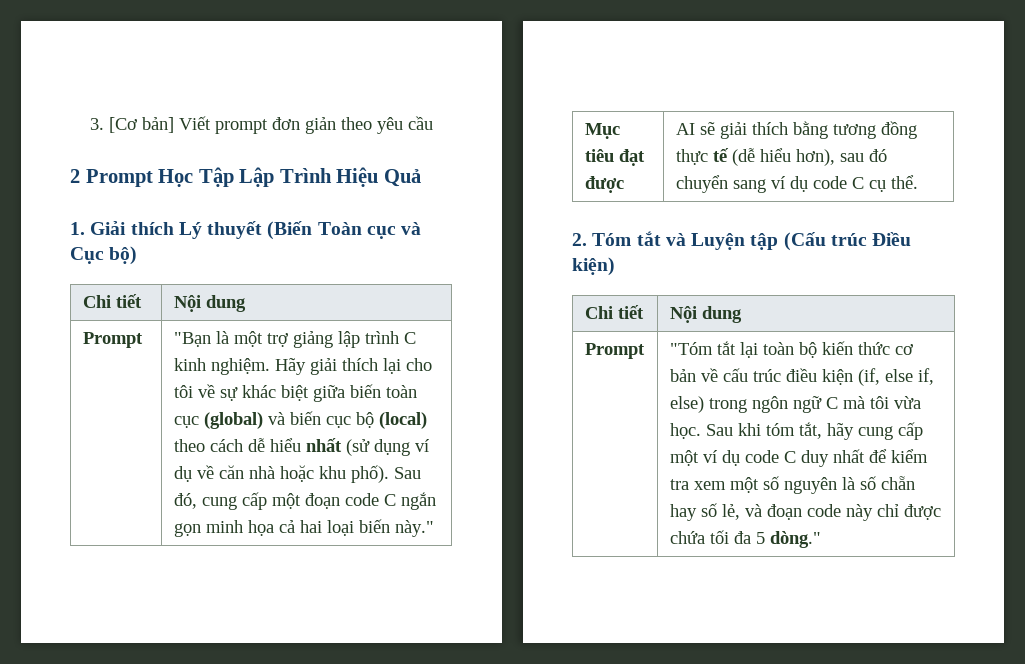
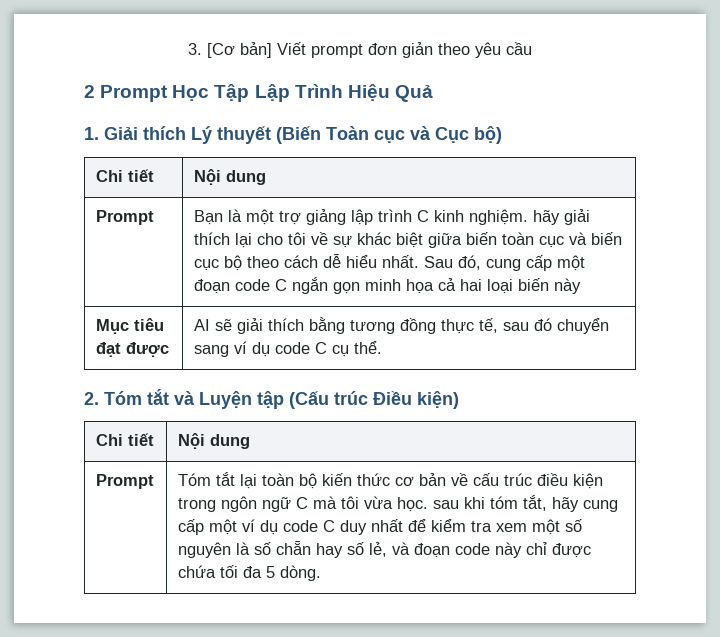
- "Bạn là một trợ giảng lập trình C kinh nghiệm. Hãy giải thích lại cho tôi về sự khác biệt giữa biến toàn cục (global) và biến cục bộ (local) theo cách dễ hiểu nhất (sử dụng ví dụ về căn nhà hoặc khu phố).
+ Bạn là một trợ giảng lập trình C kinh nghiệm. hãy giải thích lại cho tôi về sự khác biệt giữa biến toàn cục và biến cục bộ theo cách dễ hiểu nhất.
- Sau đó, cung cấp một đoạn code C ngắn gọn minh họa cả hai loại biến này."
+ Sau đó, cung cấp một đoạn code C ngắn gọn minh họa cả hai loại biến này
- Mục tiêu đạt được | AI sẽ giải thích bằng tương đồng thực tế (dễ hiểu hơn), sau đó chuyển sang ví dụ code C cụ thể.
+ Mục tiêu đạt được | AI sẽ giải thích bằng tương đồng thực tế, sau đó chuyển sang ví dụ code C cụ thể.
- "Tóm tắt lại toàn bộ kiến thức cơ bản về cấu trúc điều kiện (if, else if, else) trong ngôn ngữ C mà tôi vừa học. Sau khi tóm tắt, hãy cung cấp một ví dụ code C duy nhất để kiểm tra xem một số nguyên là số chẵn hay số lẻ, và đoạn code này chỉ được chứa tối đa 5 dòng."
+ Tóm tắt lại toàn bộ kiến thức cơ bản về cấu trúc điều kiện trong ngôn ngữ C mà tôi vừa học. sau khi tóm tắt, hãy cung cấp một ví dụ code C duy nhất để kiểm tra xem một số nguyên là số chẵn hay số lẻ, và đoạn code này chỉ được chứa tối đa 5 dòng.

